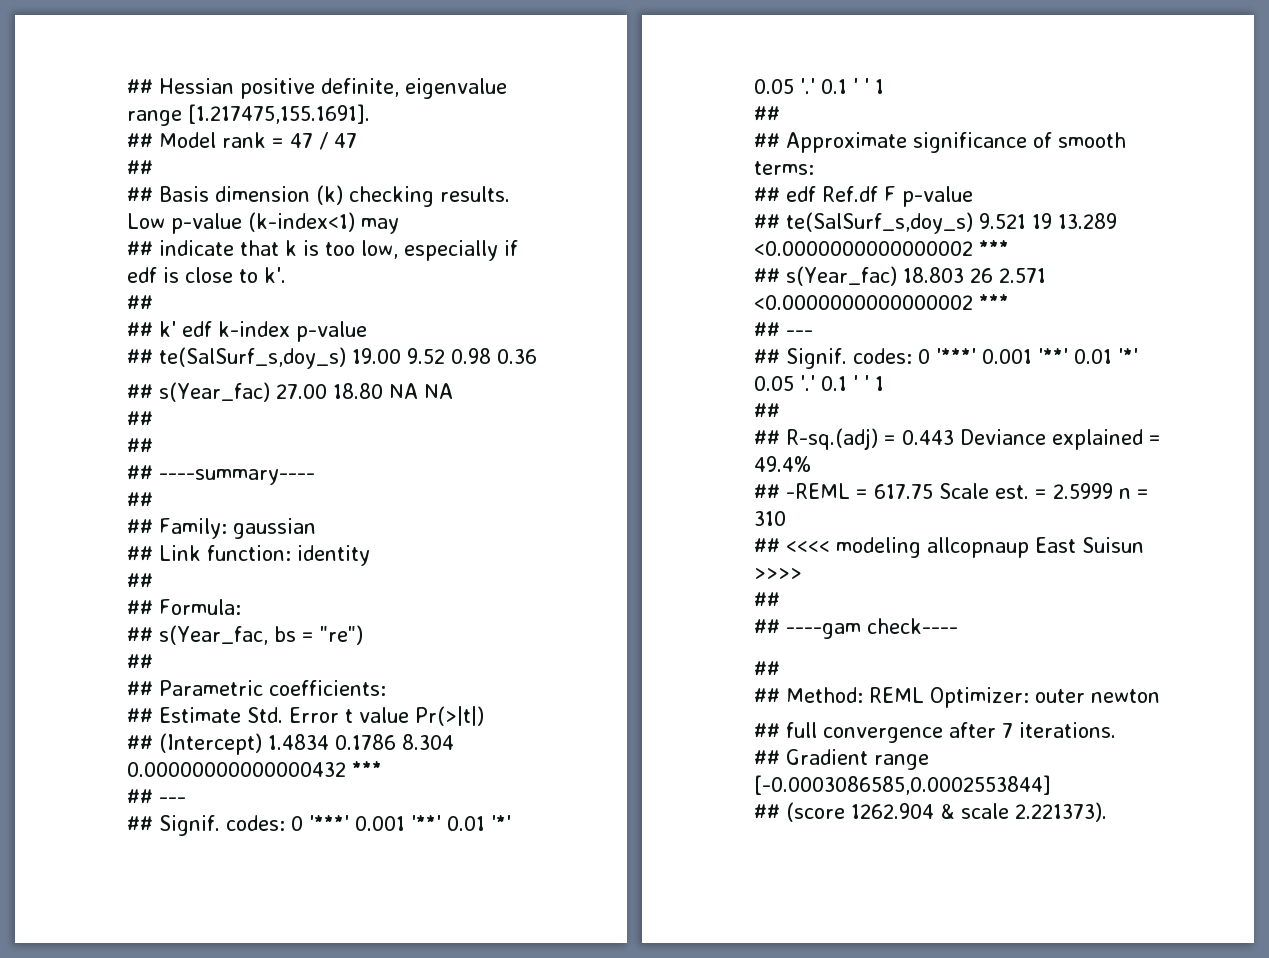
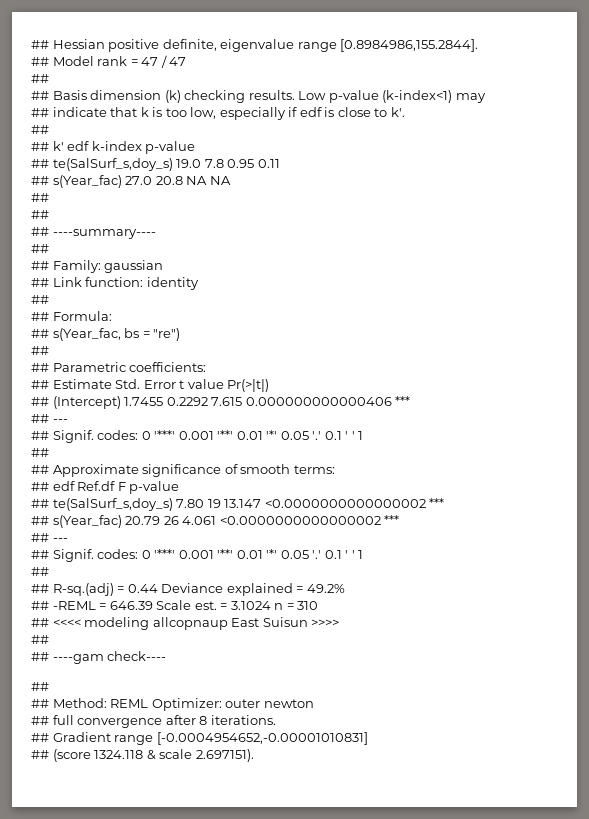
- ## Hessian positive definite, eigenvalue range [1.217475,155.1691].
+ ## Hessian positive definite, eigenvalue range [0.8984986,155.2844].
- ## te(SalSurf_s,doy_s) 19.00 9.52 0.98 0.36
- ## s(Year_fac) 27.00 18.80 NA NA
+ ## te(SalSurf_s,doy_s) 19.0 7.8 0.95 0.11
+ ## s(Year_fac) 27.0 20.8 NA NA
- ## (Intercept) 1.4834 0.1786 8.304 0.00000000000000432 ***
+ ## (Intercept) 1.7455 0.2292 7.615 0.000000000000406 ***
- ## te(SalSurf_s,doy_s) 9.521 19 13.289 <0.0000000000000002 ***
+ ## te(SalSurf_s,doy_s) 7.80 19 13.147 <0.0000000000000002 ***
- ## s(Year_fac) 18.803 26 2.571 <0.0000000000000002 ***
+ ## s(Year_fac) 20.79 26 4.061 <0.0000000000000002 ***
- ## R-sq.(adj) = 0.443 Deviance explained = 49.4%
+ ## R-sq.(adj) = 0.44 Deviance explained = 49.2%
- ## -REML = 617.75 Scale est.
+ ## -REML = 646.39 Scale est.
- = 2.5999 n = 310
+ = 3.1024 n = 310
- ## full convergence after 7 iterations.
+ ## full convergence after 8 iterations.
- ## Gradient range [-0.0003086585,0.0002553844]
+ ## Gradient range [-0.0004954652,-0.00001010831]
- ## (score 1262.904 & scale 2.221373).
+ ## (score 1324.118 & scale 2.697151).

